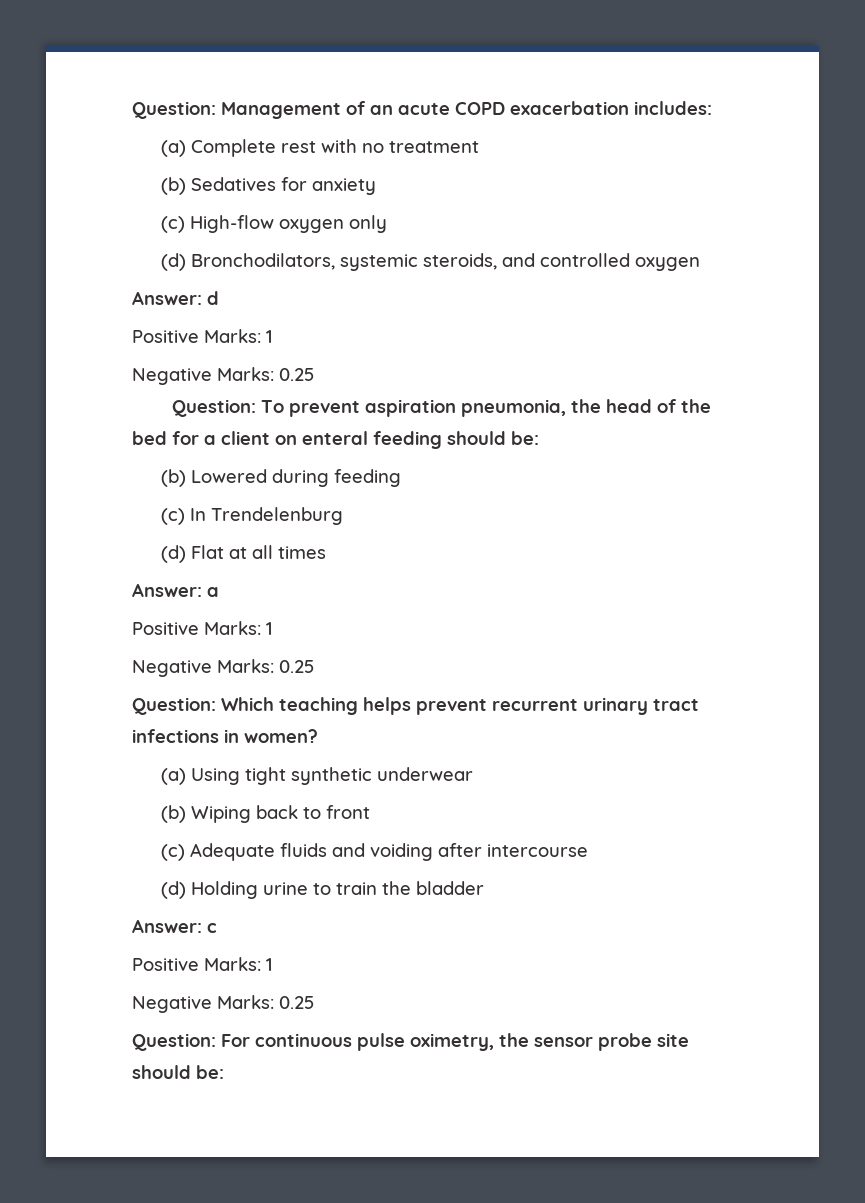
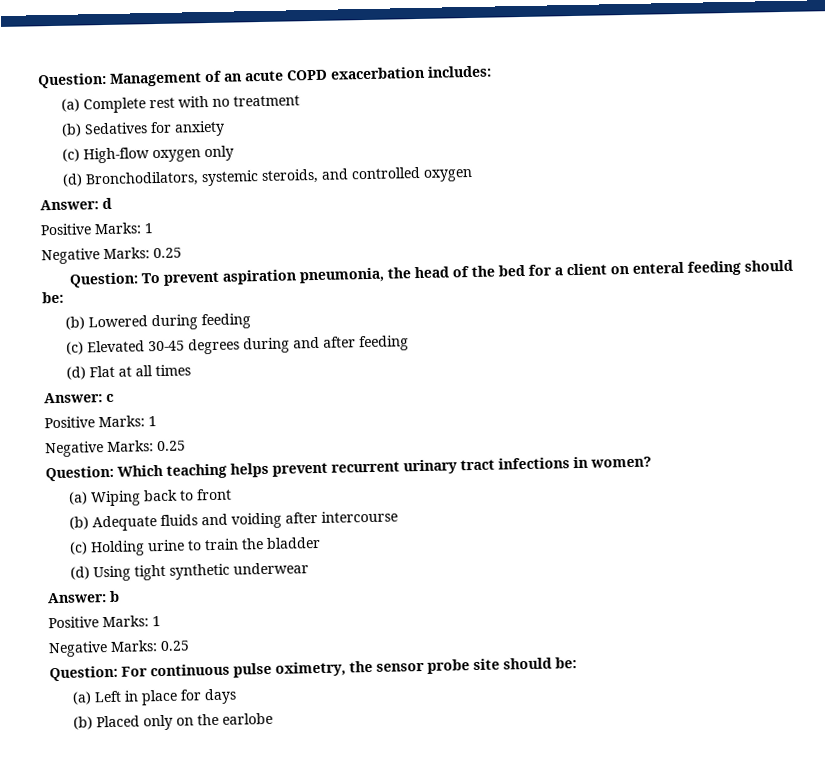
- (c) In Trendelenburg
+ (c) Elevated 30-45 degrees during and after feeding
- Answer: a
+ Answer: c
- (a) Using tight synthetic underwear
- (b) Wiping back to front
+ (a) Wiping back to front
- (c) Adequate fluids and voiding after intercourse
+ (b) Adequate fluids and voiding after intercourse
- (d) Holding urine to train the bladder
+ (c) Holding urine to train the bladder
- Answer: c
+ (d) Using tight synthetic underwear
+ Answer: b
+ (a) Left in place for days
+ (b) Placed only on the earlobe

